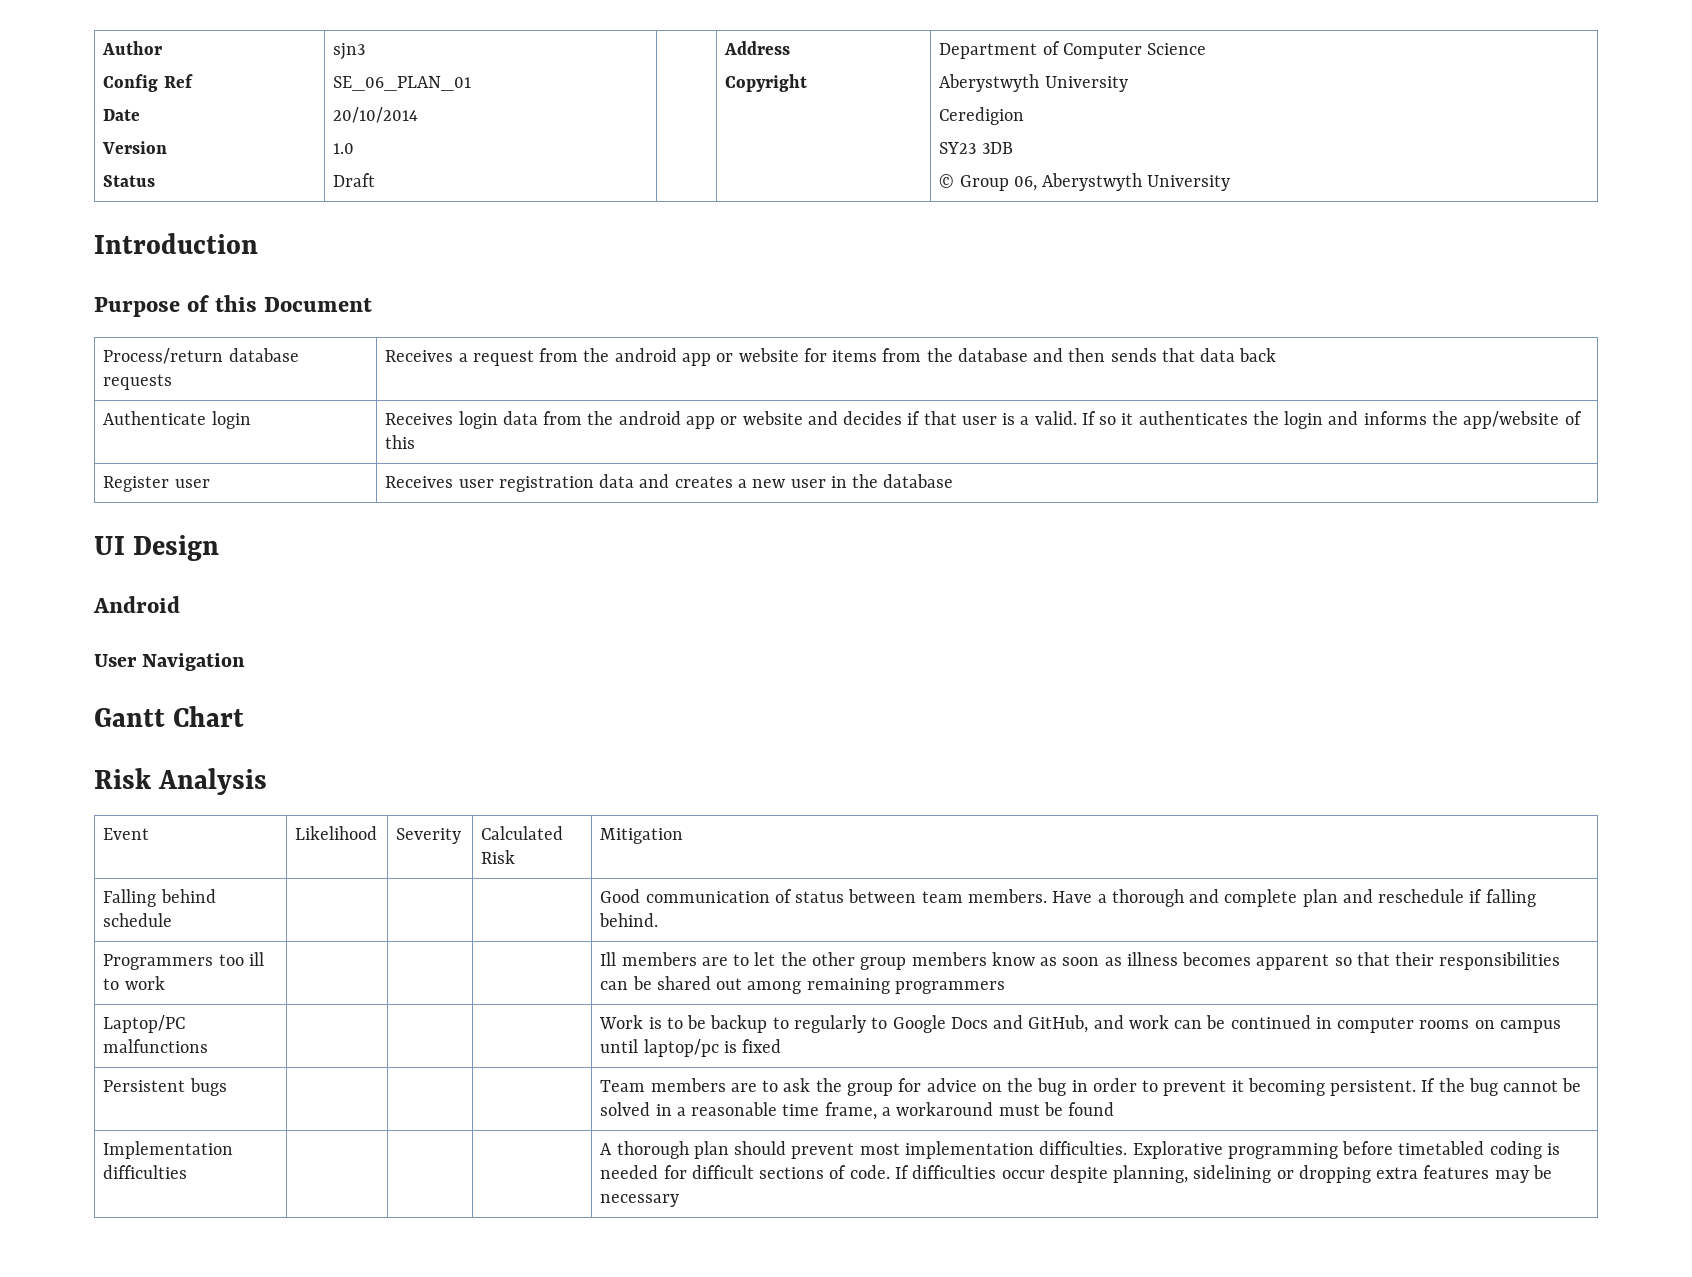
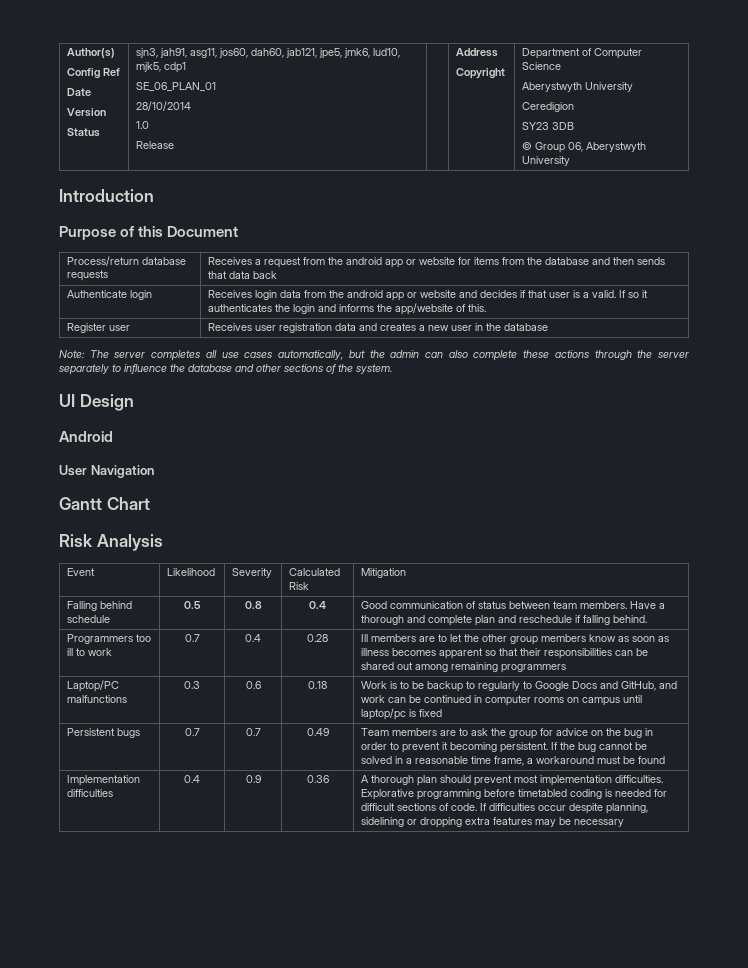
- Author
+ Author(s)
  Config Ref
  Date
  Version
- Status | sjn3
+ Status | sjn3, jah91, asg11, jos60, dah60, jab121, jpe5, jmk6, lud10, mjk5, cdp1
  SE_06_PLAN_01
- 20/10/2014
+ 28/10/2014
  1.0
- Draft | | Address
+ Release | | Address
- Authenticate login | Receives login data from the android app or website and decides if that user is a valid. If so it authenticates the login and informs the app/website of this
+ Authenticate login | Receives login data from the android app or website and decides if that user is a valid. If so it authenticates the login and informs the app/website of this.
+ Note: The server completes all use cases automatically, but the admin can also complete these actions through the server separately to influence the database and other sections of the system.
- Falling behind schedule | | | | Good communication of status between team members. Have a thorough and complete plan and reschedule if falling behind.
+ Falling behind schedule | 0.5 | 0.8 | 0.4 | Good communication of status between team members. Have a thorough and complete plan and reschedule if falling behind.
- Programmers too ill to work | | | | Ill members are to let the other group members know as soon as illness becomes apparent so that their responsibilities can be shared out among remaining programmers
+ Programmers too ill to work | 0.7 | 0.4 | 0.28 | Ill members are to let the other group members know as soon as illness becomes apparent so that their responsibilities can be shared out among remaining programmers
- Laptop/PC malfunctions | | | | Work is to be backup to regularly to Google Docs and GitHub, and work can be continued in computer rooms on campus until laptop/pc is fixed
+ Laptop/PC malfunctions | 0.3 | 0.6 | 0.18 | Work is to be backup to regularly to Google Docs and GitHub, and work can be continued in computer rooms on campus until laptop/pc is fixed
- Persistent bugs | | | | Team members are to ask the group for advice on the bug in order to prevent it becoming persistent. If the bug cannot be solved in a reasonable time frame, a workaround must be found
+ Persistent bugs | 0.7 | 0.7 | 0.49 | Team members are to ask the group for advice on the bug in order to prevent it becoming persistent. If the bug cannot be solved in a reasonable time frame, a workaround must be found
- Implementation difficulties | | | | A thorough plan should prevent most implementation difficulties. Explorative programming before timetabled coding is needed for difficult sections of code. If difficulties occur despite planning, sidelining or dropping extra features may be necessary
+ Implementation difficulties | 0.4 | 0.9 | 0.36 | A thorough plan should prevent most implementation difficulties. Explorative programming before timetabled coding is needed for difficult sections of code. If difficulties occur despite planning, sidelining or dropping extra features may be necessary

